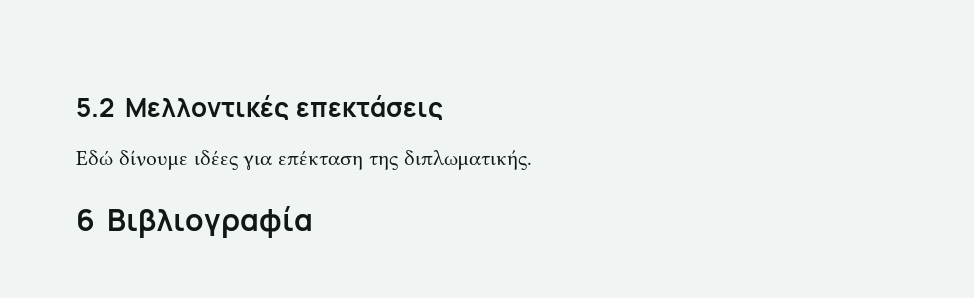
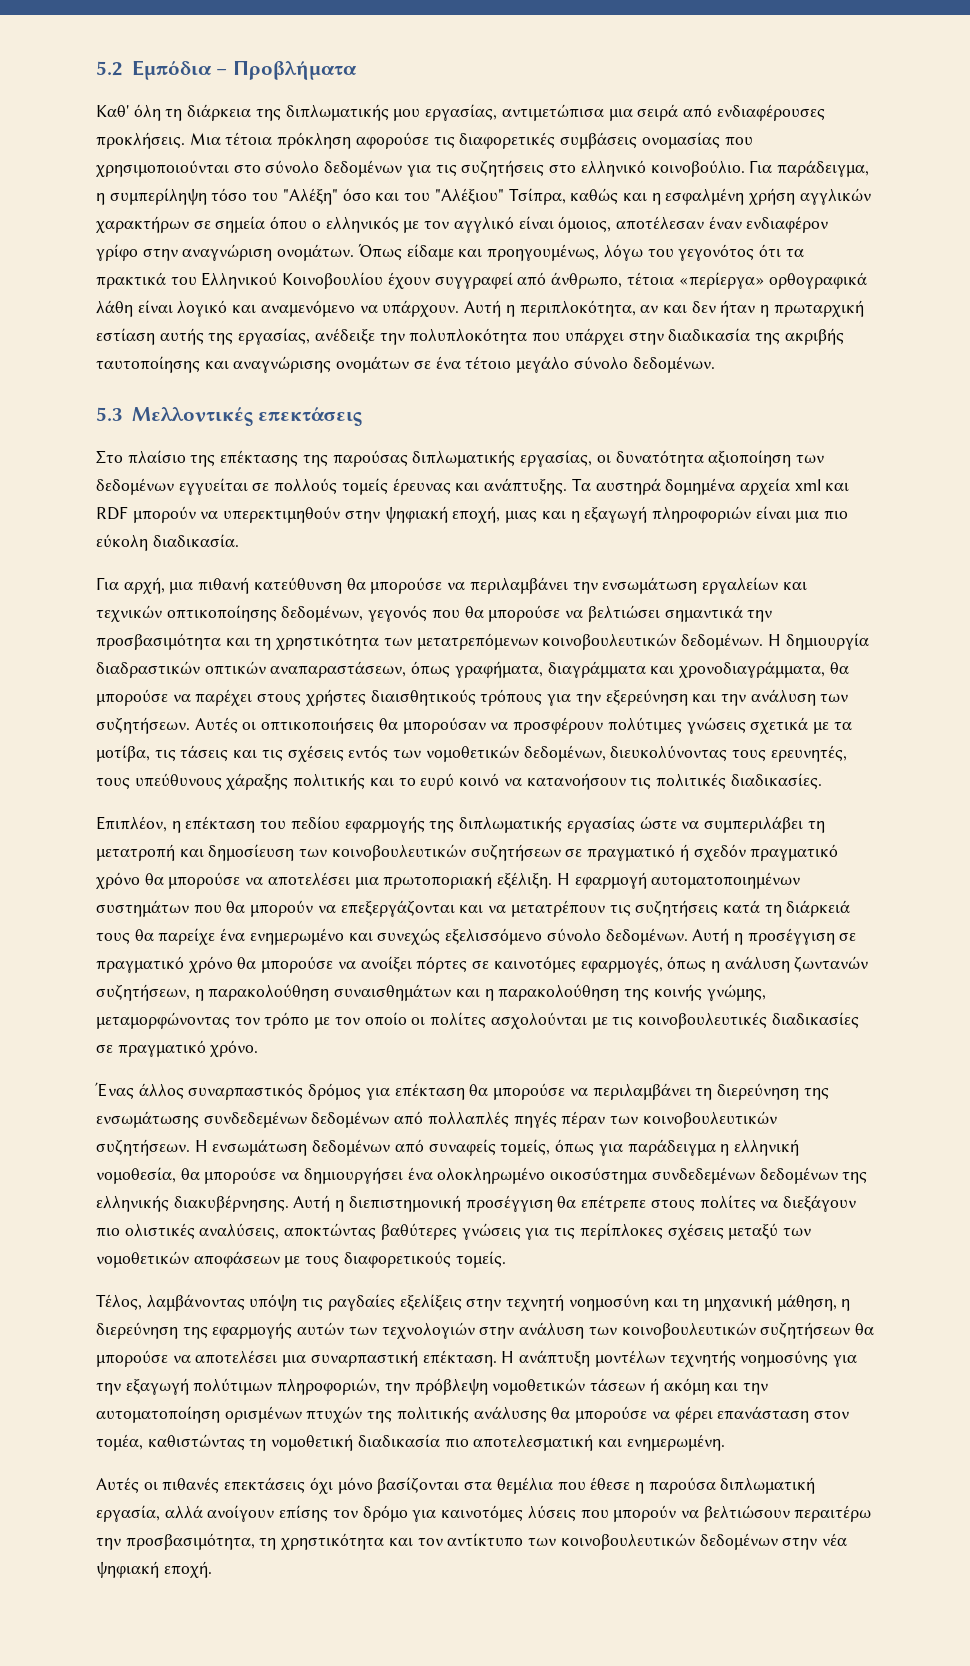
- 5.2 Μελλοντικές επεκτάσεις
- Εδώ δίνουμε ιδέες για επέκταση της διπλωματικής.
- 6 Βιβλιογραφία
+ 5.2 Εμπόδια – Προβλήματα
+ Καθ' όλη τη διάρκεια της διπλωματικής μου εργασίας, αντιμετώπισα μια σειρά από ενδιαφέρουσες προκλήσεις. Μια τέτοια πρόκληση αφορούσε τις διαφορετικές συμβάσεις ονομασίας που χρησιμοποιούνται στο σύνολο δεδομένων για τις συζητήσεις στο ελληνικό κοινοβούλιο. Για παράδειγμα, η συμπερίληψη τόσο του "Αλέξη" όσο και του "Αλέξιου" Τσίπρα, καθώς και η εσφαλμένη χρήση αγγλικών χαρακτήρων σε σημεία όπου ο ελληνικός με τον αγγλικό είναι όμοιος, αποτέλεσαν έναν ενδιαφέρον γρίφο στην αναγνώριση ονομάτων. Όπως είδαμε και προηγουμένως, λόγω του γεγονότος ότι τα πρακτικά του Ελληνικού Κοινοβουλίου έχουν συγγραφεί από άνθρωπο, τέτοια «περίεργα» ορθογραφικά λάθη είναι λογικό και αναμενόμενο να υπάρχουν. Αυτή η περιπλοκότητα, αν και δεν ήταν η πρωταρχική εστίαση αυτής της εργασίας, ανέδειξε την πολυπλοκότητα που υπάρχει στην διαδικασία της ακριβής ταυτοποίησης και αναγνώρισης ονομάτων σε ένα τέτοιο μεγάλο σύνολο δεδομένων.
+ 5.3 Μελλοντικές επεκτάσεις
+ Στο πλαίσιο της επέκτασης της παρούσας διπλωματικής εργασίας, οι δυνατότητα αξιοποίηση των δεδομένων εγγυείται σε πολλούς τομείς έρευνας και ανάπτυξης. Τα αυστηρά δομημένα αρχεία xml και RDF μπορούν να υπερεκτιμηθούν στην ψηφιακή εποχή, μιας και η εξαγωγή πληροφοριών είναι μια πιο εύκολη διαδικασία.
+ Για αρχή, μια πιθανή κατεύθυνση θα μπορούσε να περιλαμβάνει την ενσωμάτωση εργαλείων και τεχνικών οπτικοποίησης δεδομένων, γεγονός που θα μπορούσε να βελτιώσει σημαντικά την προσβασιμότητα και τη χρηστικότητα των μετατρεπόμενων κοινοβουλευτικών δεδομένων. Η δημιουργία διαδραστικών οπτικών αναπαραστάσεων, όπως γραφήματα, διαγράμματα και χρονοδιαγράμματα, θα μπορούσε να παρέχει στους χρήστες διαισθητικούς τρόπους για την εξερεύνηση και την ανάλυση των συζητήσεων. Αυτές οι οπτικοποιήσεις θα μπορούσαν να προσφέρουν πολύτιμες γνώσεις σχετικά με τα μοτίβα, τις τάσεις και τις σχέσεις εντός των νομοθετικών δεδομένων, διευκολύνοντας τους ερευνητές, τους υπεύθυνους χάραξης πολιτικής και το ευρύ κοινό να κατανοήσουν τις πολιτικές διαδικασίες.
+ Επιπλέον, η επέκταση του πεδίου εφαρμογής της διπλωματικής εργασίας ώστε να συμπεριλάβει τη μετατροπή και δημοσίευση των κοινοβουλευτικών συζητήσεων σε πραγματικό ή σχεδόν πραγματικό χρόνο θα μπορούσε να αποτελέσει μια πρωτοποριακή εξέλιξη. Η εφαρμογή αυτοματοποιημένων συστημάτων που θα μπορούν να επεξεργάζονται και να μετατρέπουν τις συζητήσεις κατά τη διάρκειά τους θα παρείχε ένα ενημερωμένο και συνεχώς εξελισσόμενο σύνολο δεδομένων. Αυτή η προσέγγιση σε πραγματικό χρόνο θα μπορούσε να ανοίξει πόρτες σε καινοτόμες εφαρμογές, όπως η ανάλυση ζωντανών συζητήσεων, η παρακολούθηση συναισθημάτων και η παρακολούθηση της κοινής γνώμης, μεταμορφώνοντας τον τρόπο με τον οποίο οι πολίτες ασχολούνται με τις κοινοβουλευτικές διαδικασίες σε πραγματικό χρόνο.
+ Ένας άλλος συναρπαστικός δρόμος για επέκταση θα μπορούσε να περιλαμβάνει τη διερεύνηση της ενσωμάτωσης συνδεδεμένων δεδομένων από πολλαπλές πηγές πέραν των κοινοβουλευτικών συζητήσεων. Η ενσωμάτωση δεδομένων από συναφείς τομείς, όπως για παράδειγμα η ελληνική νομοθεσία, θα μπορούσε να δημιουργήσει ένα ολοκληρωμένο οικοσύστημα συνδεδεμένων δεδομένων της ελληνικής διακυβέρνησης. Αυτή η διεπιστημονική προσέγγιση θα επέτρεπε στους πολίτες να διεξάγουν πιο ολιστικές αναλύσεις, αποκτώντας βαθύτερες γνώσεις για τις περίπλοκες σχέσεις μεταξύ των νομοθετικών αποφάσεων με τους διαφορετικούς τομείς.
+ Τέλος, λαμβάνοντας υπόψη τις ραγδαίες εξελίξεις στην τεχνητή νοημοσύνη και τη μηχανική μάθηση, η διερεύνηση της εφαρμογής αυτών των τεχνολογιών στην ανάλυση των κοινοβουλευτικών συζητήσεων θα μπορούσε να αποτελέσει μια συναρπαστική επέκταση. Η ανάπτυξη μοντέλων τεχνητής νοημοσύνης για την εξαγωγή πολύτιμων πληροφοριών, την πρόβλεψη νομοθετικών τάσεων ή ακόμη και την αυτοματοποίηση ορισμένων πτυχών της πολιτικής ανάλυσης θα μπορούσε να φέρει επανάσταση στον τομέα, καθιστώντας τη νομοθετική διαδικασία πιο αποτελεσματική και ενημερωμένη.
+ Αυτές οι πιθανές επεκτάσεις όχι μόνο βασίζονται στα θεμέλια που έθεσε η παρούσα διπλωματική εργασία, αλλά ανοίγουν επίσης τον δρόμο για καινοτόμες λύσεις που μπορούν να βελτιώσουν περαιτέρω την προσβασιμότητα, τη χρηστικότητα και τον αντίκτυπο των κοινοβουλευτικών δεδομένων στην νέα ψηφιακή εποχή.

